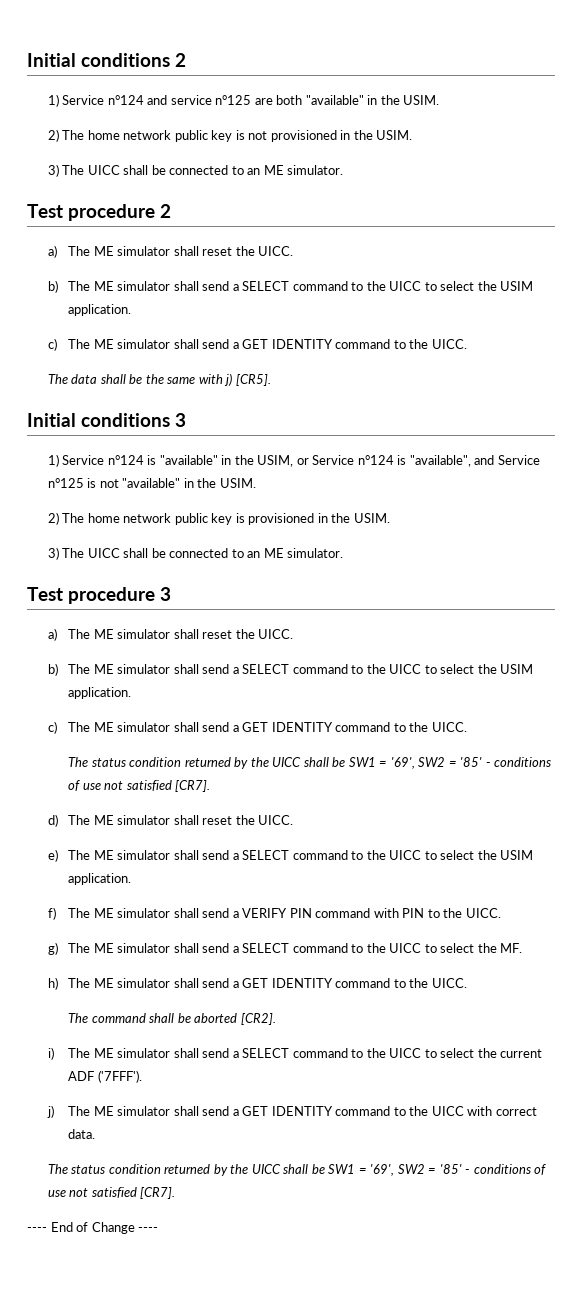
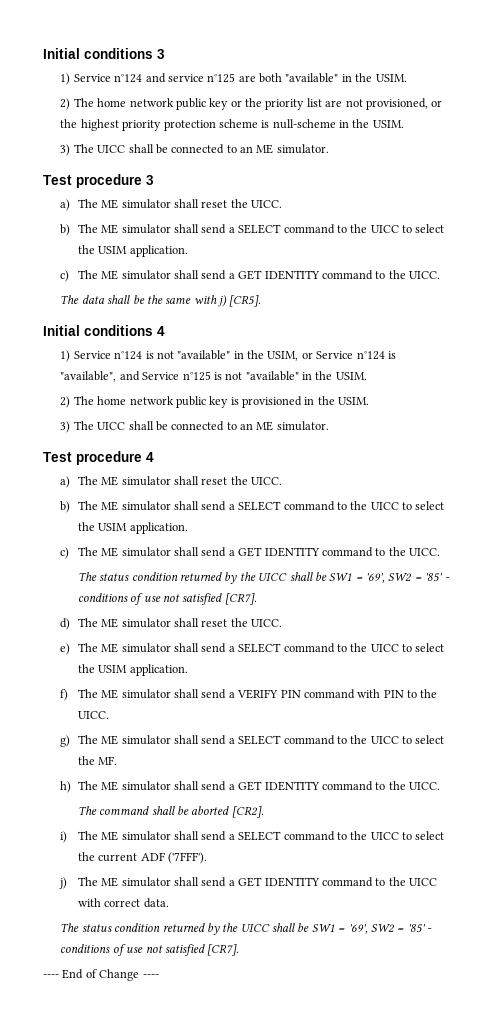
- Initial conditions 2
+ Initial conditions 3
- 2) The home network public key is not provisioned in the USIM.
+ 2) The home network public key or the priority list are not provisioned, or the highest priority protection scheme is null-scheme in the USIM.
- Test procedure 2
+ Test procedure 3
- Initial conditions 3
+ Initial conditions 4
- 1) Service n°124 is "available" in the USIM, or Service n°124 is "available", and Service n°125 is not "available" in the USIM.
+ 1) Service n°124 is not "available" in the USIM, or Service n°124 is "available", and Service n°125 is not "available" in the USIM.
- Test procedure 3
+ Test procedure 4

